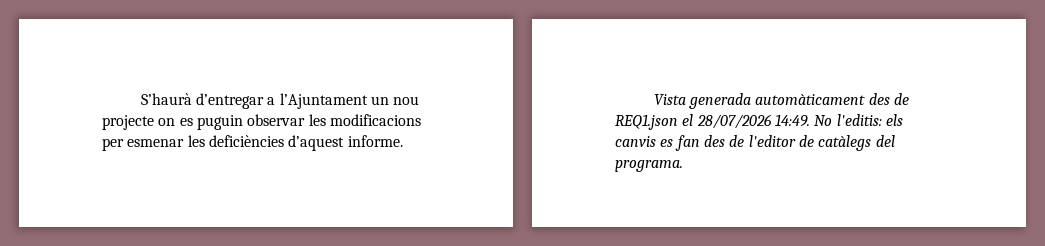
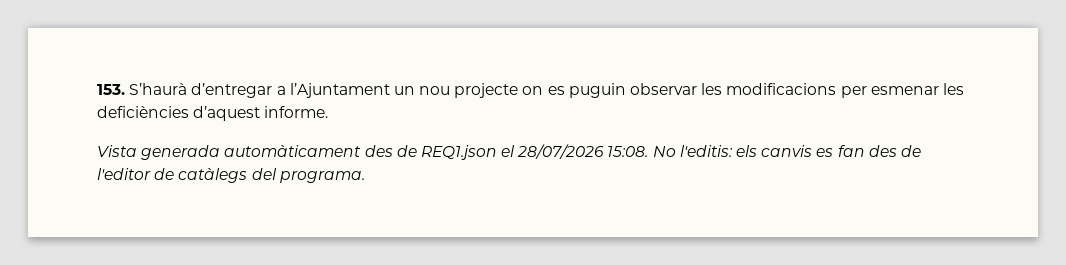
- S’haurà d’entregar a l’Ajuntament un nou projecte on es puguin observar les modificacions per esmenar les deficiències d’aquest informe.
+ 153. S’haurà d’entregar a l’Ajuntament un nou projecte on es puguin observar les modificacions per esmenar les deficiències d’aquest informe.
- Vista generada automàticament des de REQ1.json el 28/07/2026 14:49.
+ Vista generada automàticament des de REQ1.json el 28/07/2026 15:08.

